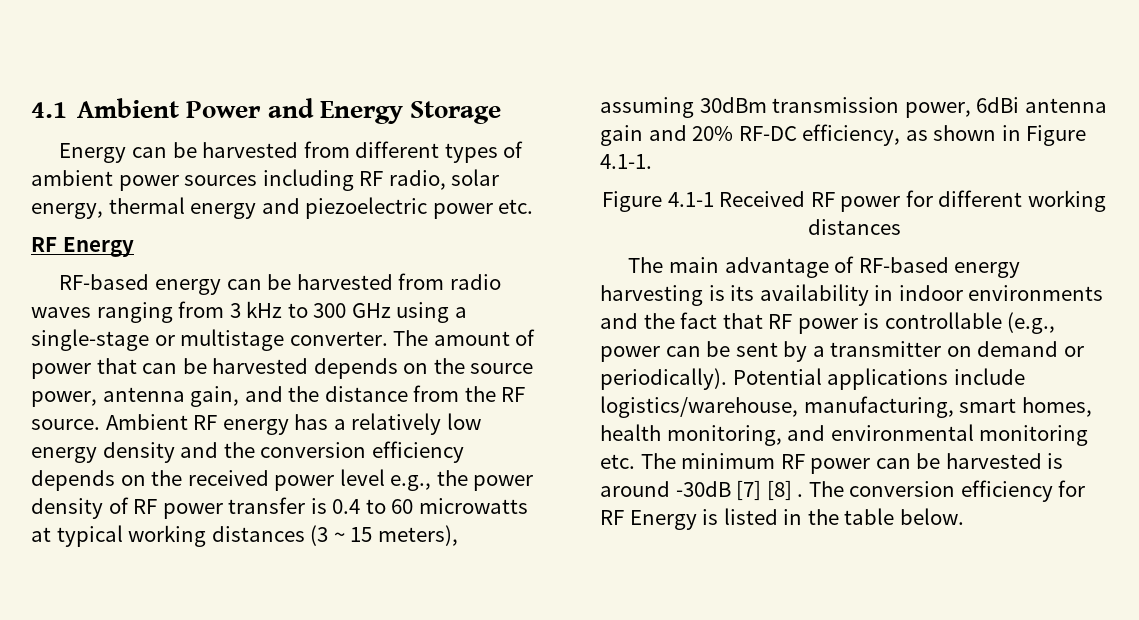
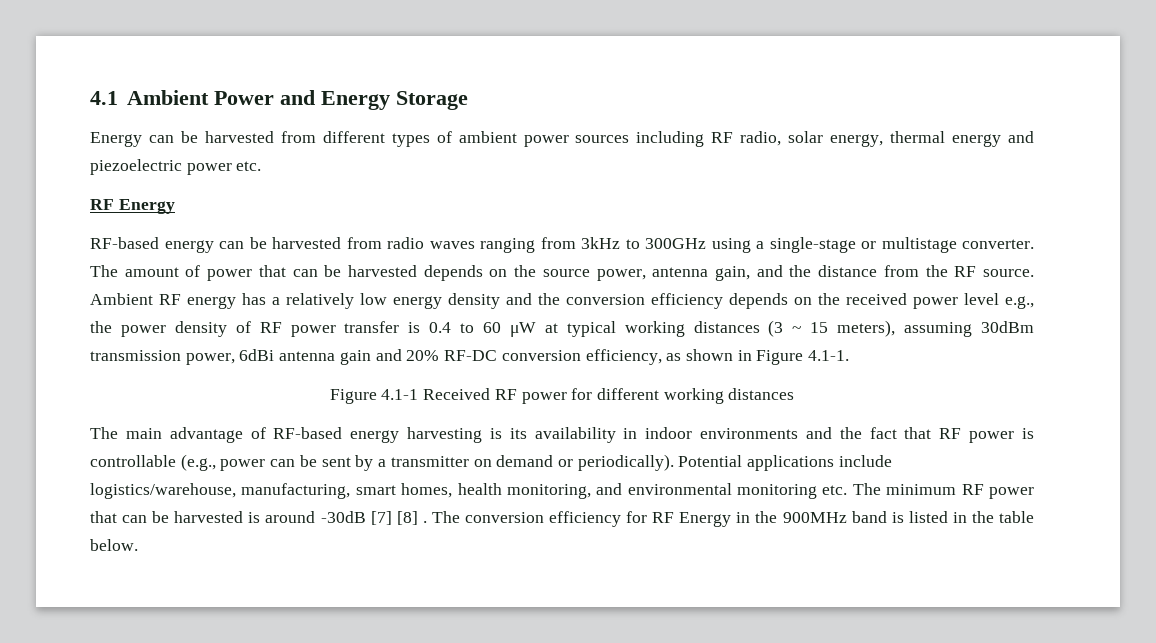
- RF-based energy can be harvested from radio waves ranging from 3 kHz to 300 GHz using a single-stage or multistage converter.
+ RF-based energy can be harvested from radio waves ranging from 3kHz to 300GHz using a single-stage or multistage converter.
- Ambient RF energy has a relatively low energy density and the conversion efficiency depends on the received power level e.g., the power density of RF power transfer is 0.4 to 60 microwatts at typical working distances (3 ~ 15 meters), assuming 30dBm transmission power, 6dBi antenna gain and 20% RF-DC efficiency, as shown in Figure 4.1-1.
+ Ambient RF energy has a relatively low energy density and the conversion efficiency depends on the received power level e.g., the power density of RF power transfer is 0.4 to 60 μW at typical working distances (3 ~ 15 meters), assuming 30dBm transmission power, 6dBi antenna gain and 20% RF-DC conversion efficiency, as shown in Figure 4.1-1.
- Potential applications include logistics/warehouse, manufacturing, smart homes, health monitoring, and environmental monitoring etc. The minimum RF power can be harvested is around -30dB [7] [8] .
+ Potential applications include logistics/warehouse, manufacturing, smart homes, health monitoring, and environmental monitoring etc. The minimum RF power that can be harvested is around -30dB [7] [8] .
- The conversion efficiency for RF Energy is listed in the table below.
+ The conversion efficiency for RF Energy in the 900MHz band is listed in the table below.

